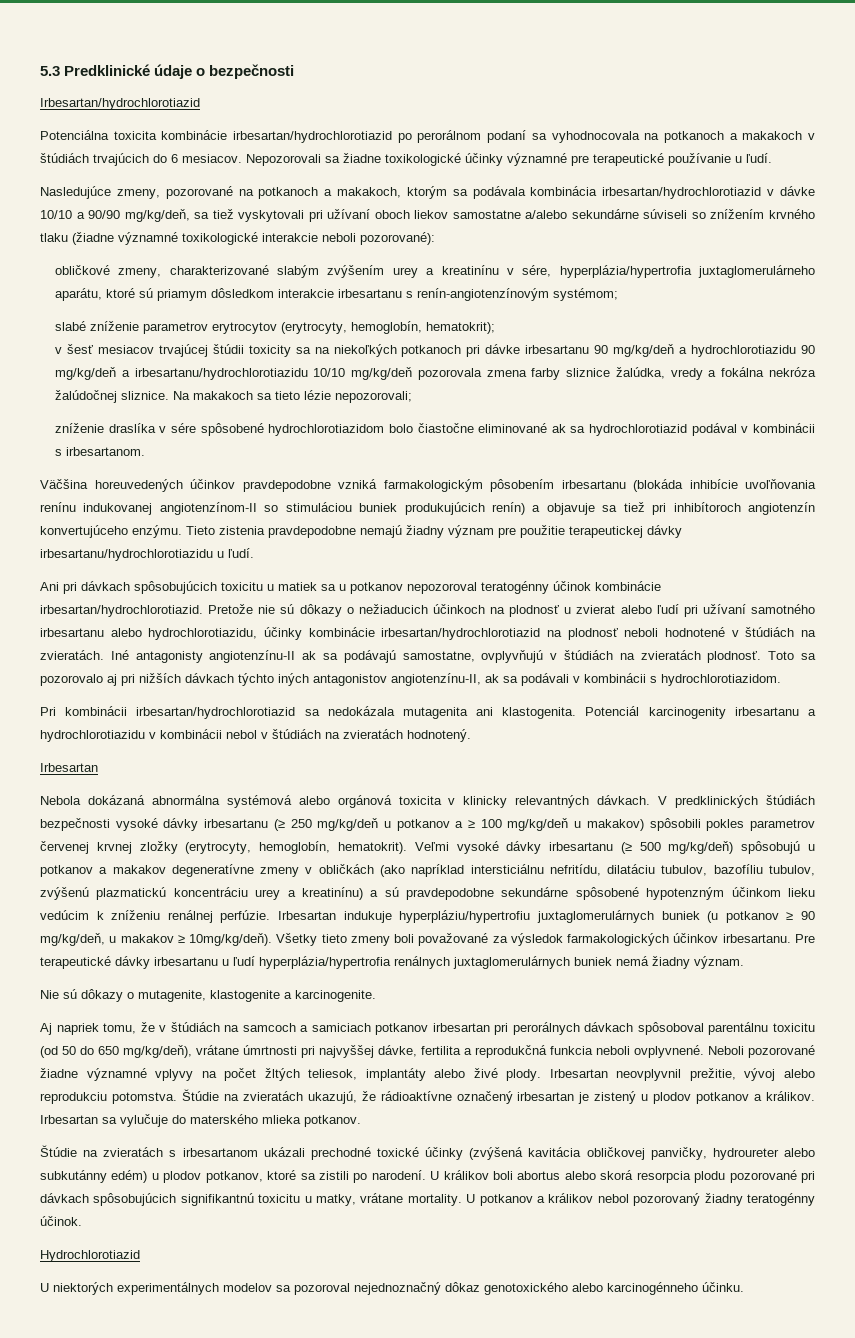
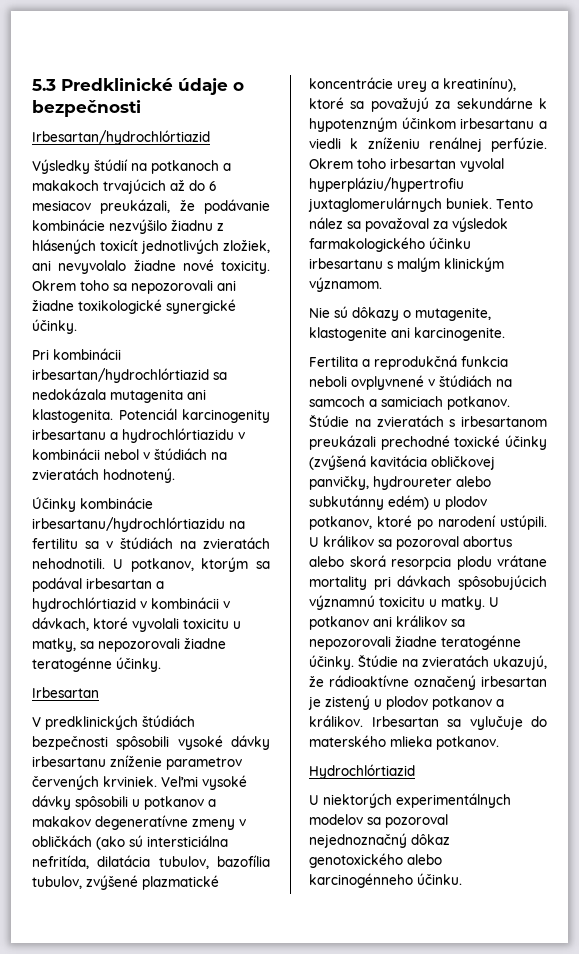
- Irbesartan/hydrochlorotiazid
- Potenciálna toxicita kombinácie irbesartan/hydrochlorotiazid po perorálnom podaní sa vyhodnocovala na potkanoch a makakoch v štúdiách trvajúcich do 6 mesiacov. Nepozorovali sa žiadne toxikologické účinky významné pre terapeutické používanie u ľudí.
- Nasledujúce zmeny, pozorované na potkanoch a makakoch, ktorým sa podávala kombinácia irbesartan/hydrochlorotiazid v dávke 10/10 a 90/90 mg/kg/deň, sa tiež vyskytovali pri užívaní oboch liekov samostatne a/alebo sekundárne súviseli so znížením krvného tlaku (žiadne významné toxikologické interakcie neboli pozorované):
- obličkové zmeny, charakterizované slabým zvýšením urey a kreatinínu v sére, hyperplázia/hypertrofia juxtaglomerulárneho aparátu, ktoré sú priamym dôsledkom interakcie irbesartanu s renín-angiotenzínovým systémom;
- slabé zníženie parametrov erytrocytov (erytrocyty, hemoglobín, hematokrit);
- v šesť mesiacov trvajúcej štúdii toxicity sa na niekoľkých potkanoch pri dávke irbesartanu 90 mg/kg/deň a hydrochlorotiazidu 90 mg/kg/deň a irbesartanu/hydrochlorotiazidu 10/10 mg/kg/deň pozorovala zmena farby sliznice žalúdka, vredy a fokálna nekróza žalúdočnej sliznice. Na makakoch sa tieto lézie nepozorovali;
- zníženie draslíka v sére spôsobené hydrochlorotiazidom bolo čiastočne eliminované ak sa hydrochlorotiazid podával v kombinácii s irbesartanom.
- Väčšina horeuvedených účinkov pravdepodobne vzniká farmakologickým pôsobením irbesartanu (blokáda inhibície uvoľňovania renínu indukovanej angiotenzínom-II so stimuláciou buniek produkujúcich renín) a objavuje sa tiež pri inhibítoroch angiotenzín konvertujúceho enzýmu. Tieto zistenia pravdepodobne nemajú žiadny význam pre použitie terapeutickej dávky irbesartanu/hydrochlorotiazidu u ľudí.
- Ani pri dávkach spôsobujúcich toxicitu u matiek sa u potkanov nepozoroval teratogénny účinok kombinácie irbesartan/hydrochlorotiazid. Pretože nie sú dôkazy o nežiaducich účinkoch na plodnosť u zvierat alebo ľudí pri užívaní samotného irbesartanu alebo hydrochlorotiazidu, účinky kombinácie irbesartan/hydrochlorotiazid na plodnosť neboli hodnotené v štúdiách na zvieratách. Iné antagonisty angiotenzínu-II ak sa podávajú samostatne, ovplyvňujú v štúdiách na zvieratách plodnosť. Toto sa pozorovalo aj pri nižších dávkach týchto iných antagonistov angiotenzínu-II, ak sa podávali v kombinácii s hydrochlorotiazidom.
+ Irbesartan/hydrochlórtiazid
+ Výsledky štúdií na potkanoch a makakoch trvajúcich až do 6 mesiacov preukázali, že podávanie kombinácie nezvýšilo žiadnu z hlásených toxicít jednotlivých zložiek, ani nevyvolalo žiadne nové toxicity. Okrem toho sa nepozorovali ani žiadne toxikologické synergické účinky.
- Pri kombinácii irbesartan/hydrochlorotiazid sa nedokázala mutagenita ani klastogenita.
+ Pri kombinácii irbesartan/hydrochlórtiazid sa nedokázala mutagenita ani klastogenita.
- Potenciál karcinogenity irbesartanu a hydrochlorotiazidu v kombinácii nebol v štúdiách na zvieratách hodnotený.
+ Potenciál karcinogenity irbesartanu a hydrochlórtiazidu v kombinácii nebol v štúdiách na zvieratách hodnotený.
+ Účinky kombinácie irbesartanu/hydrochlórtiazidu na fertilitu sa v štúdiách na zvieratách nehodnotili. U potkanov, ktorým sa podával irbesartan a hydrochlórtiazid v kombinácii v dávkach, ktoré vyvolali toxicitu u matky, sa nepozorovali žiadne teratogénne účinky.
  Irbesartan
- Nebola dokázaná abnormálna systémová alebo orgánová toxicita v klinicky relevantných dávkach. V predklinických štúdiách bezpečnosti vysoké dávky irbesartanu (≥ 250 mg/kg/deň u potkanov a ≥ 100 mg/kg/deň u makakov) spôsobili pokles parametrov červenej krvnej zložky (erytrocyty, hemoglobín, hematokrit). Veľmi vysoké dávky irbesartanu (≥ 500 mg/kg/deň) spôsobujú u potkanov a makakov degeneratívne zmeny v obličkách (ako napríklad intersticiálnu nefritídu, dilatáciu tubulov, bazofíliu tubulov, zvýšenú plazmatickú koncentráciu urey a kreatinínu) a sú pravdepodobne sekundárne spôsobené hypotenzným účinkom lieku vedúcim k zníženiu renálnej perfúzie. Irbesartan indukuje hyperpláziu/hypertrofiu juxtaglomerulárnych buniek (u potkanov ≥ 90 mg/kg/deň, u makakov ≥ 10mg/kg/deň). Všetky tieto zmeny boli považované za výsledok farmakologických účinkov irbesartanu. Pre terapeutické dávky irbesartanu u ľudí hyperplázia/hypertrofia renálnych juxtaglomerulárnych buniek nemá žiadny význam.
+ V predklinických štúdiách bezpečnosti spôsobili vysoké dávky irbesartanu zníženie parametrov červených krviniek. Veľmi vysoké dávky spôsobili u potkanov a makakov degeneratívne zmeny v obličkách (ako sú intersticiálna nefritída, dilatácia tubulov, bazofília tubulov, zvýšené plazmatické koncentrácie urey a kreatinínu), ktoré sa považujú za sekundárne k hypotenzným účinkom irbesartanu a viedli k zníženiu renálnej perfúzie. Okrem toho irbesartan vyvolal hyperpláziu/hypertrofiu juxtaglomerulárnych buniek. Tento nález sa považoval za výsledok farmakologického účinku irbesartanu s malým klinickým významom.
- Nie sú dôkazy o mutagenite, klastogenite a karcinogenite.
+ Nie sú dôkazy o mutagenite, klastogenite ani karcinogenite.
- Aj napriek tomu, že v štúdiách na samcoch a samiciach potkanov irbesartan pri perorálnych dávkach spôsoboval parentálnu toxicitu (od 50 do 650 mg/kg/deň), vrátane úmrtnosti pri najvyššej dávke, fertilita a reprodukčná funkcia neboli ovplyvnené. Neboli pozorované žiadne významné vplyvy na počet žltých teliesok, implantáty alebo živé plody. Irbesartan neovplyvnil prežitie, vývoj alebo reprodukciu potomstva.
+ Fertilita a reprodukčná funkcia neboli ovplyvnené v štúdiách na samcoch a samiciach potkanov. Štúdie na zvieratách s irbesartanom preukázali prechodné toxické účinky (zvýšená kavitácia obličkovej panvičky, hydroureter alebo subkutánny edém) u plodov potkanov, ktoré po narodení ustúpili. U králikov sa pozoroval abortus alebo skorá resorpcia plodu vrátane mortality pri dávkach spôsobujúcich významnú toxicitu u matky. U potkanov ani králikov sa nepozorovali žiadne teratogénne účinky.
- Štúdie na zvieratách s irbesartanom ukázali prechodné toxické účinky (zvýšená kavitácia obličkovej panvičky, hydroureter alebo subkutánny edém) u plodov potkanov, ktoré sa zistili po narodení. U králikov boli abortus alebo skorá resorpcia plodu pozorované pri dávkach spôsobujúcich signifikantnú toxicitu u matky, vrátane mortality. U potkanov a králikov nebol pozorovaný žiadny teratogénny účinok.
- Hydrochlorotiazid
+ Hydrochlórtiazid

